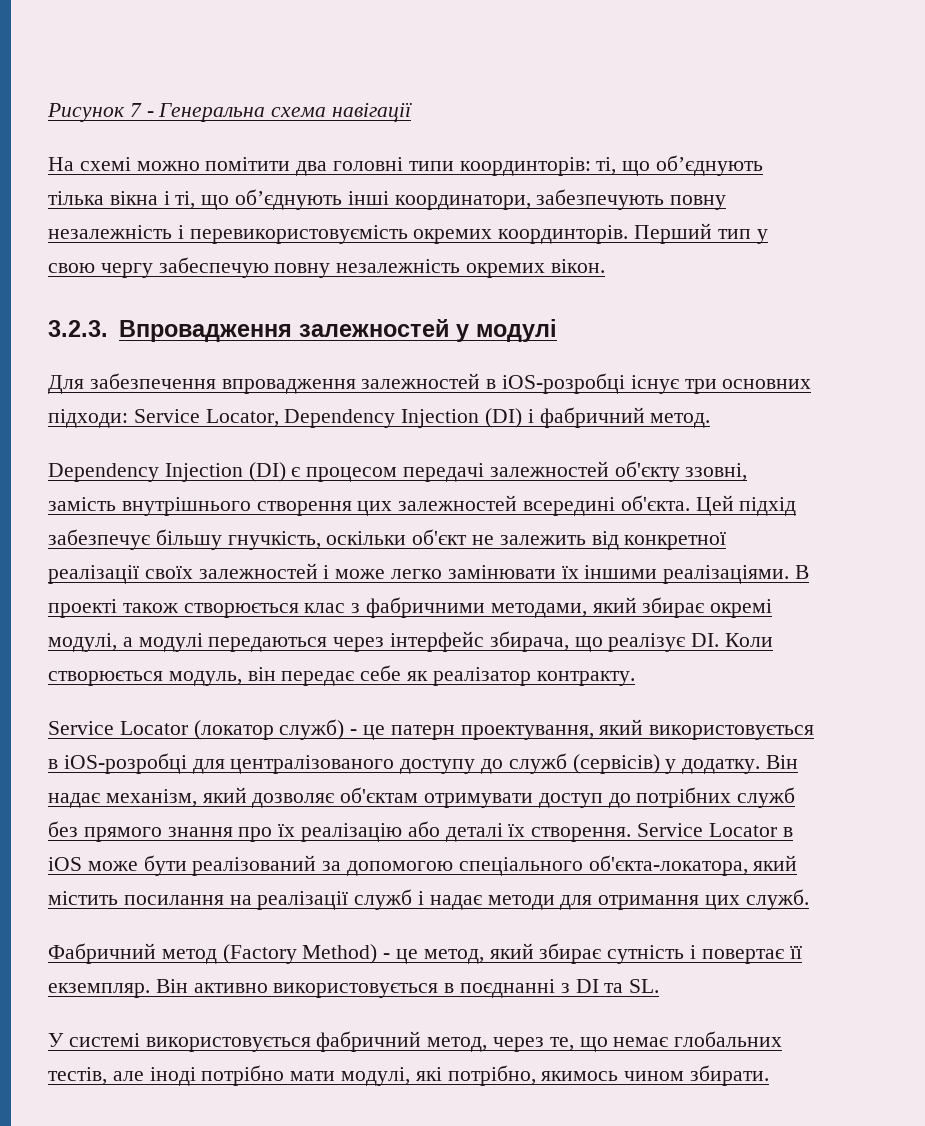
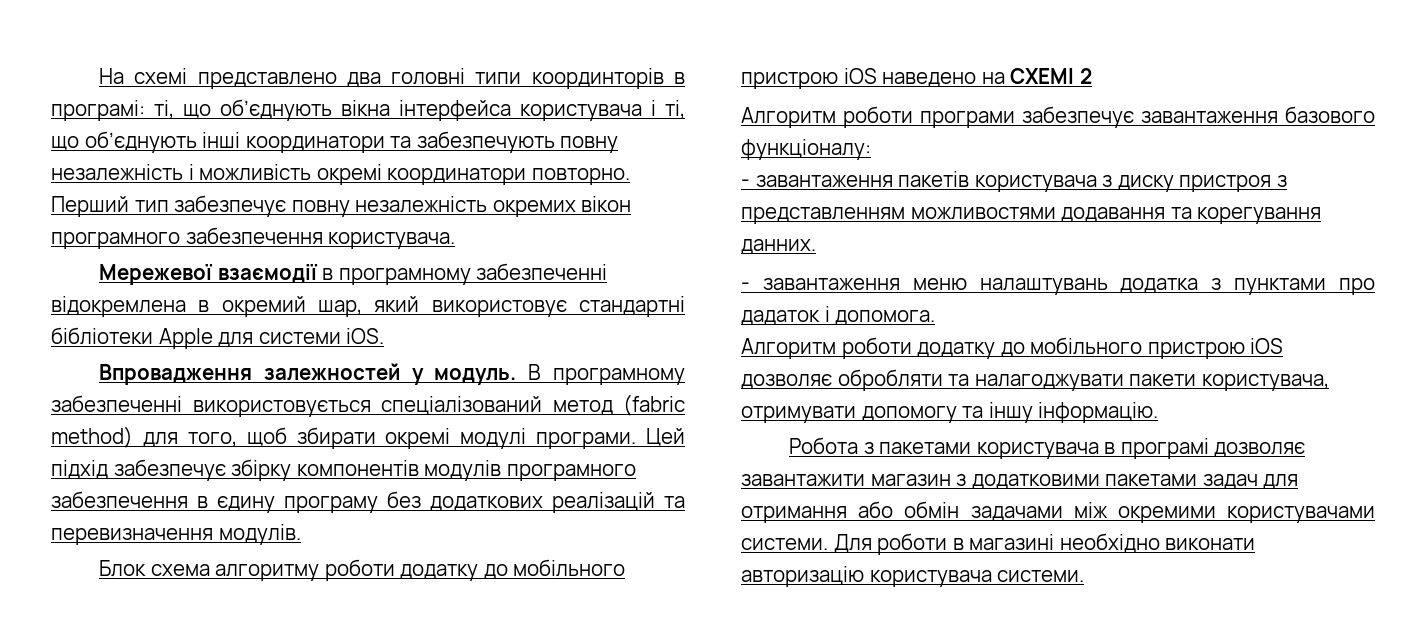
- Рисунок 7 - Генеральна схема навігації
- На схемі можно помітити два головні типи координторів: ті, що об’єднують тілька вікна і ті, що об’єднують інші координатори, забезпечують повну незалежність і перевикористовуємість окремих координторів. Перший тип у свою чергу забеспечую повну незалежність окремих вікон.
- 3.2.3. Впровадження залежностей у модулі
- Для забезпечення впровадження залежностей в iOS-розробці існує три основних підходи: Service Locator, Dependency Injection (DI) і фабричний метод.
- Dependency Injection (DI) є процесом передачі залежностей об'єкту ззовні, замість внутрішнього створення цих залежностей всередині об'єкта. Цей підхід забезпечує більшу гнучкість, оскільки об'єкт не залежить від конкретної реалізації своїх залежностей і може легко замінювати їх іншими реалізаціями. В проекті також створюється клас з фабричними методами, який збирає окремі модулі, а модулі передаються через інтерфейс збирача, що реалізує DI. Коли створюється модуль, він передає себе як реалізатор контракту.
- Service Locator (локатор служб) - це патерн проектування, який використовується в iOS-розробці для централізованого доступу до служб (сервісів) у додатку. Він надає механізм, який дозволяє об'єктам отримувати доступ до потрібних служб без прямого знання про їх реалізацію або деталі їх створення. Service Locator в iOS може бути реалізований за допомогою спеціального об'єкта-локатора, який містить посилання на реалізації служб і надає методи для отримання цих служб.
- Фабричний метод (Factory Method) - це метод, який збирає сутність і повертає її екземпляр. Він активно використовується в поєднанні з DI та SL.
- У системі використовується фабричний метод, через те, що немає глобальних тестів, але іноді потрібно мати модулі, які потрібно, якимось чином збирати.
+ На схемі представлено два головні типи координторів в програмі: ті, що об’єднують вікна інтерфейса користувача і ті, що об’єднують інші координатори та забезпечують повну незалежність і можливість окремі координатори повторно. Перший тип забезпечує повну незалежність окремих вікон програмного забезпечення користувача.
+ Мережевої взаємодії в програмному забезпеченні відокремлена в окремий шар, який використовує стандартні бібліотеки Apple для системи iOS.
+ Впровадження залежностей у модуль. В програмному забезпеченні використовується спеціалізований метод (fabric method) для того, щоб збирати окремі модулі програми. Цей підхід забезпечує збірку компонентів модулів програмного забезпечення в єдину програму без додаткових реалізацій та перевизначення модулів.
+ Блок схема алгоритму роботи додатку до мобільного пристрою iOS наведено на СХЕМІ 2
+ Алгоритм роботи програми забезпечує завантаження базового функціоналу:
+ - завантаження пакетів користувача з диску пристроя з представленням можливостями додавання та корегування данних.
+ - завантаження меню налаштувань додатка з пунктами про дадаток і допомога.
+ Алгоритм роботи додатку до мобільного пристрою iOS дозволяє обробляти та налагоджувати пакети користувача, отримувати допомогу та іншу інформацію.
+ Робота з пакетами користувача в програмі дозволяє завантажити магазин з додатковими пакетами задач для отримання або обмін задачами між окремими користувачами системи. Для роботи в магазині необхідно виконати авторизацію користувача системи.

